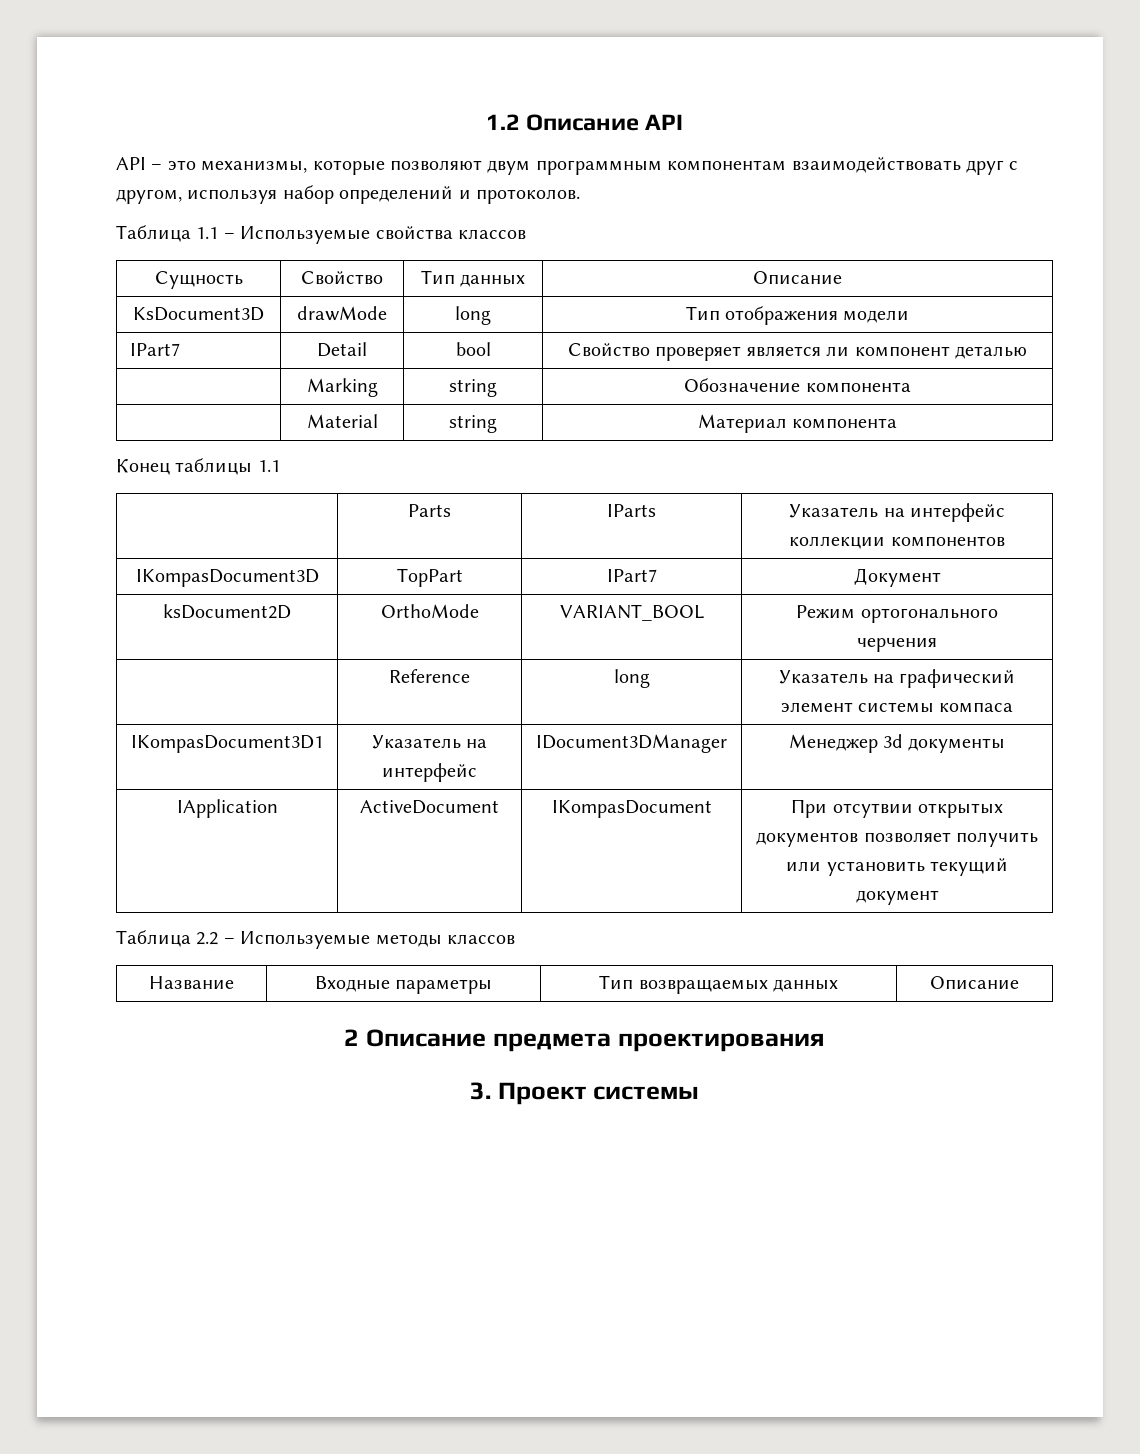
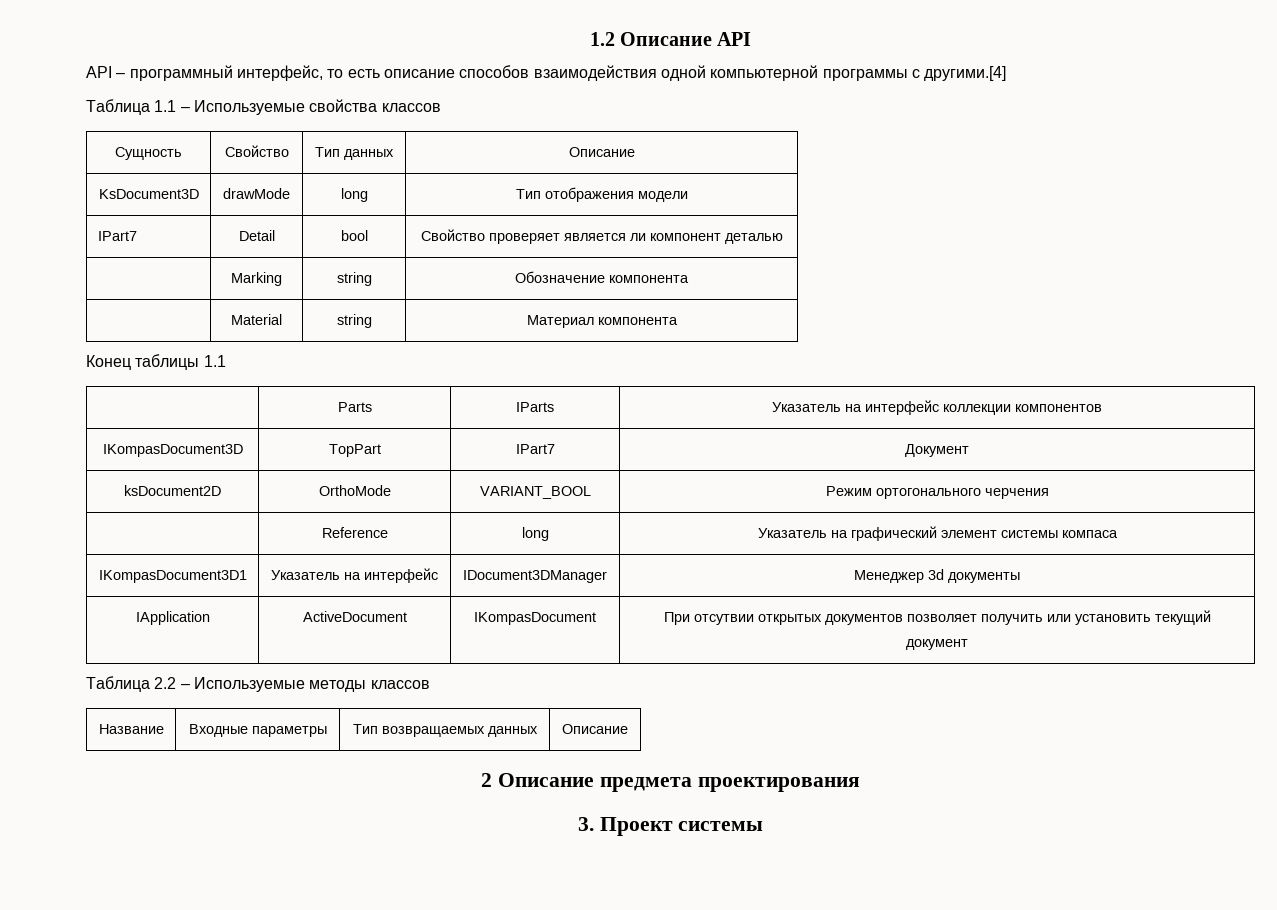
- API – это механизмы, которые позволяют двум программным компонентам взаимодействовать друг с другом, используя набор определений и протоколов.
+ API – программный интерфейс, то есть описание способов взаимодействия одной компьютерной программы с другими.[4]

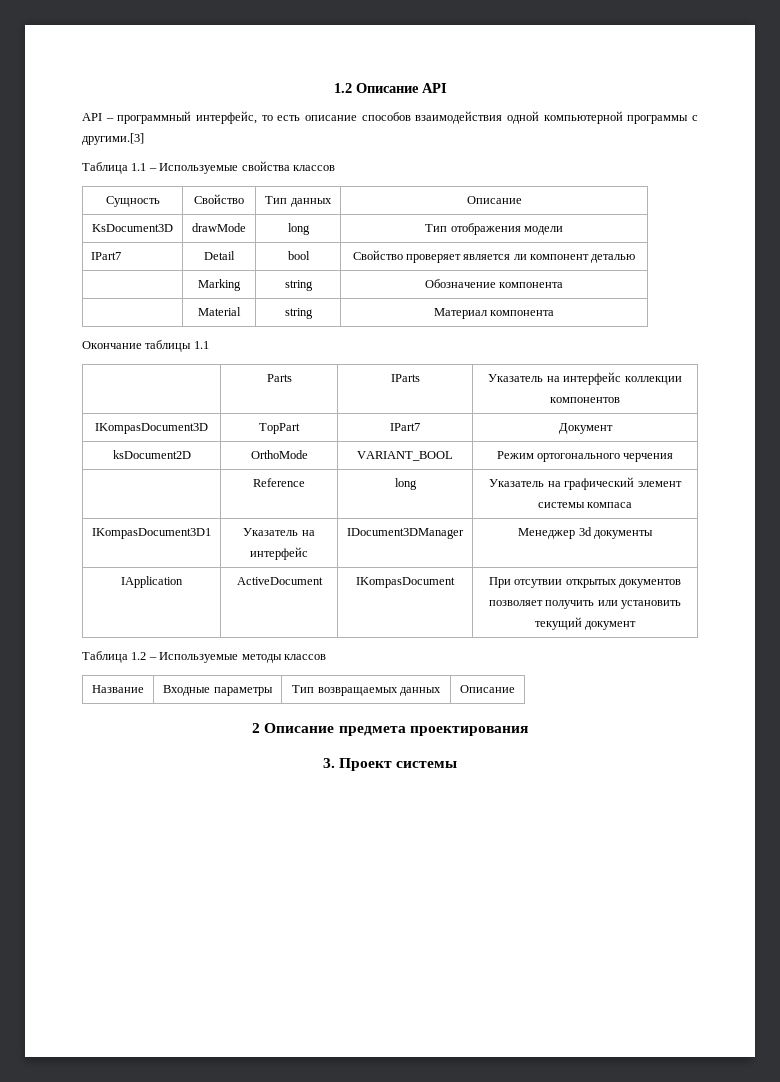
- API – программный интерфейс, то есть описание способов взаимодействия одной компьютерной программы с другими.[4]
+ API – программный интерфейс, то есть описание способов взаимодействия одной компьютерной программы с другими.[3]
- Конец таблицы 1.1
+ Окончание таблицы 1.1
- Таблица 2.2 – Используемые методы классов
+ Таблица 1.2 – Используемые методы классов

